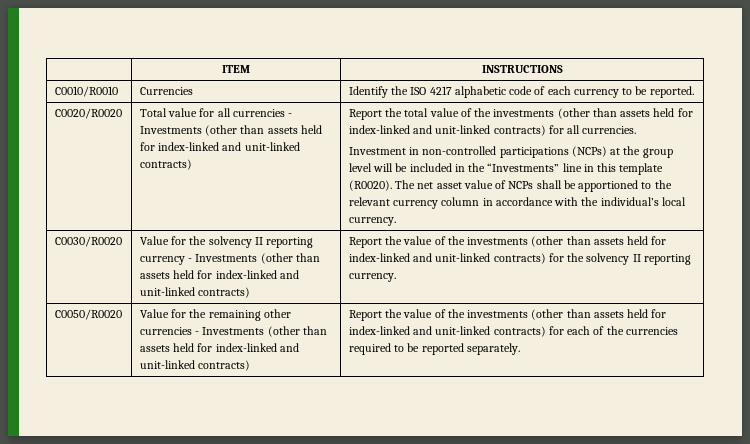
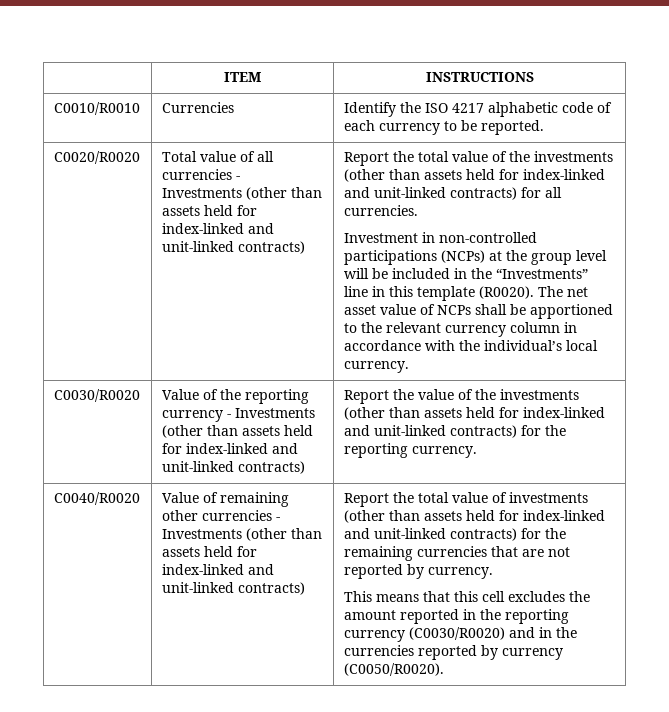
- Total value for all currencies - Investments (other than assets held for index-linked and unit-linked contracts)
+ Total value of all currencies - Investments (other than assets held for index-linked and unit-linked contracts)
- C0030/R0020 | Value for the solvency II reporting currency - Investments (other than assets held for index-linked and unit-linked contracts) | Report the value of the investments (other than assets held for index-linked and unit-linked contracts) for the solvency II reporting currency.
+ C0030/R0020 | Value of the reporting currency - Investments (other than assets held for index-linked and unit-linked contracts) | Report the value of the investments (other than assets held for index-linked and unit-linked contracts) for the reporting currency.
- C0050/R0020 | Value for the remaining other currencies - Investments (other than assets held for index-linked and unit-linked contracts)
+ C0040/R0020 | Value of remaining other currencies - Investments (other than assets held for index-linked and unit-linked contracts)
- Report the value of the investments (other than assets held for index-linked and unit-linked contracts) for each of the currencies required to be reported separately.
+ Report the total value of investments (other than assets held for index-linked and unit-linked contracts) for the remaining currencies that are not reported by currency.
+ This means that this cell excludes the amount reported in the reporting currency (C0030/R0020) and in the currencies reported by currency (C0050/R0020).

